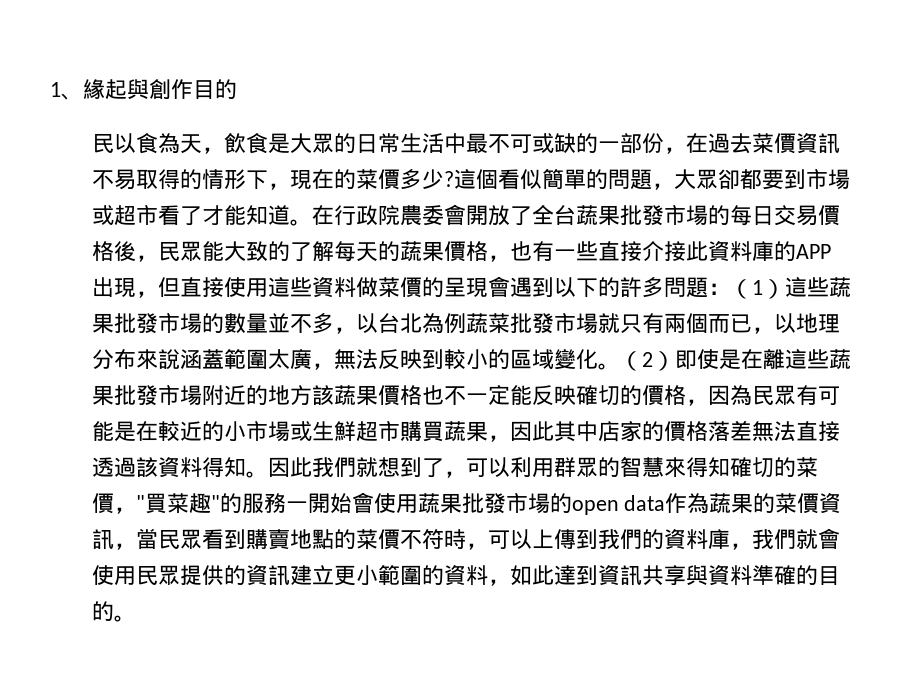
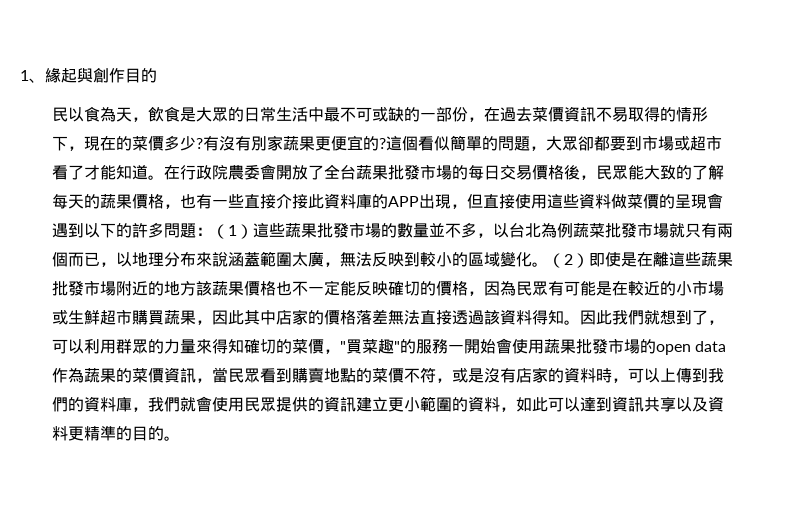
+ 有沒有別家蔬果更便宜的?
- 因此我們就想到了，可以利用群眾的智慧來得知確切的菜價，"買菜趣"的服務一開始會使用蔬果批發市場的open data作為蔬果的菜價資訊，當民眾看到購賣地點的菜價不符時，可以上傳到我們的資料庫，我們就會使用民眾提供的資訊建立更小範圍的資料，如此達到資訊共享與資料準確的目的。
+ 因此我們就想到了，可以利用群眾的力量來得知確切的菜價，"買菜趣"的服務一開始會使用蔬果批發市場的open data作為蔬果的菜價資訊，當民眾看到購賣地點的菜價不符，或是沒有店家的資料時，可以上傳到我們的資料庫，我們就會使用民眾提供的資訊建立更小範圍的資料，如此可以達到資訊共享以及資料更精準的目的。

